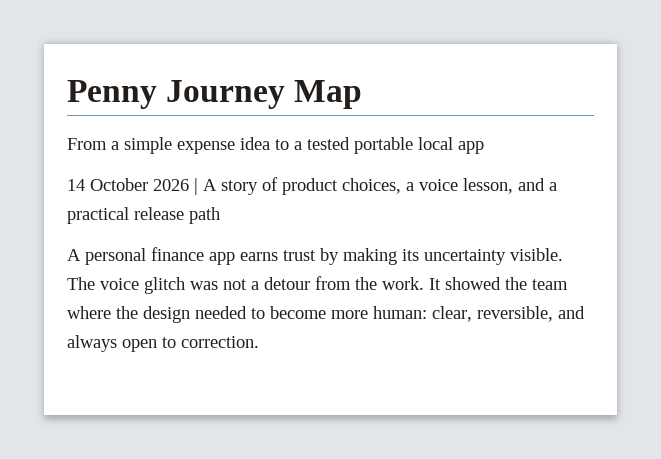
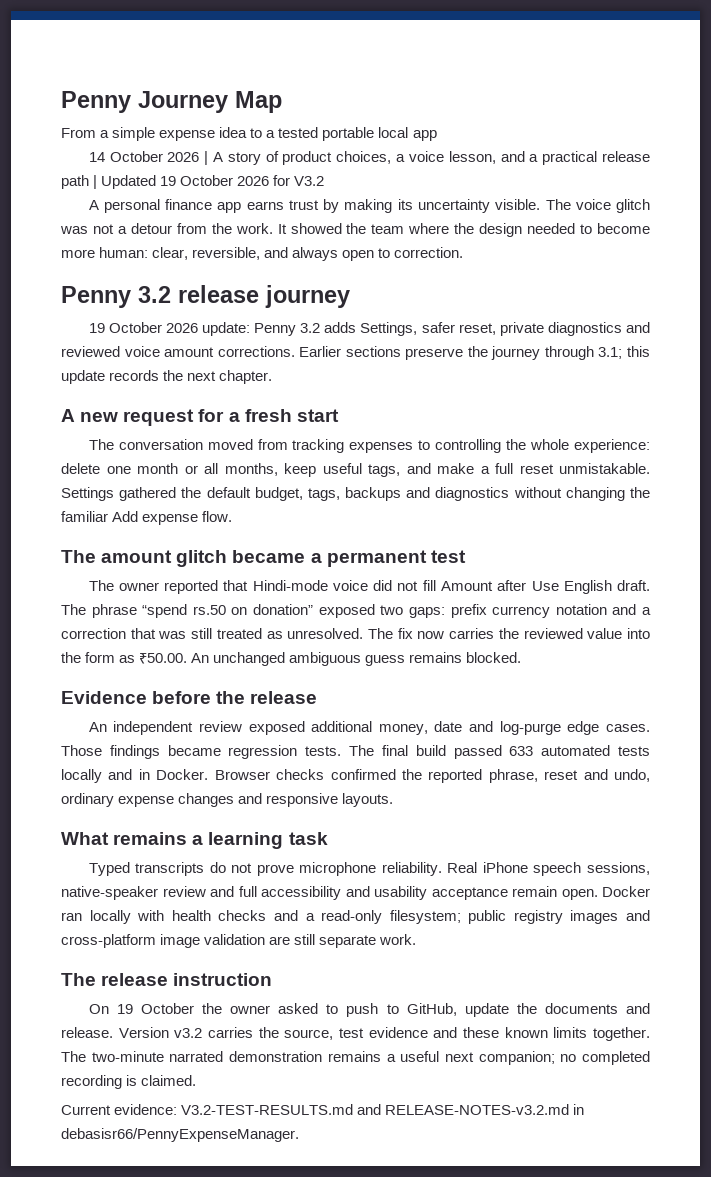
- 14 October 2026 | A story of product choices, a voice lesson, and a practical release path
+ 14 October 2026 | A story of product choices, a voice lesson, and a practical release path | Updated 19 October 2026 for V3.2
+ Penny 3.2 release journey
+ 19 October 2026 update: Penny 3.2 adds Settings, safer reset, private diagnostics and reviewed voice amount corrections. Earlier sections preserve the journey through 3.1; this update records the next chapter.
+ A new request for a fresh start
+ The conversation moved from tracking expenses to controlling the whole experience: delete one month or all months, keep useful tags, and make a full reset unmistakable. Settings gathered the default budget, tags, backups and diagnostics without changing the familiar Add expense flow.
+ The amount glitch became a permanent test
+ The owner reported that Hindi-mode voice did not fill Amount after Use English draft. The phrase “spend rs.50 on donation” exposed two gaps: prefix currency notation and a correction that was still treated as unresolved. The fix now carries the reviewed value into the form as ₹50.00. An unchanged ambiguous guess remains blocked.
+ Evidence before the release
+ An independent review exposed additional money, date and log-purge edge cases. Those findings became regression tests. The final build passed 633 automated tests locally and in Docker. Browser checks confirmed the reported phrase, reset and undo, ordinary expense changes and responsive layouts.
+ What remains a learning task
+ Typed transcripts do not prove microphone reliability. Real iPhone speech sessions, native-speaker review and full accessibility and usability acceptance remain open. Docker ran locally with health checks and a read-only filesystem; public registry images and cross-platform image validation are still separate work.
+ The release instruction
+ On 19 October the owner asked to push to GitHub, update the documents and release. Version v3.2 carries the source, test evidence and these known limits together. The two-minute narrated demonstration remains a useful next companion; no completed recording is claimed.
+ Current evidence: V3.2-TEST-RESULTS.md and RELEASE-NOTES-v3.2.md in debasisr66/PennyExpenseManager.

